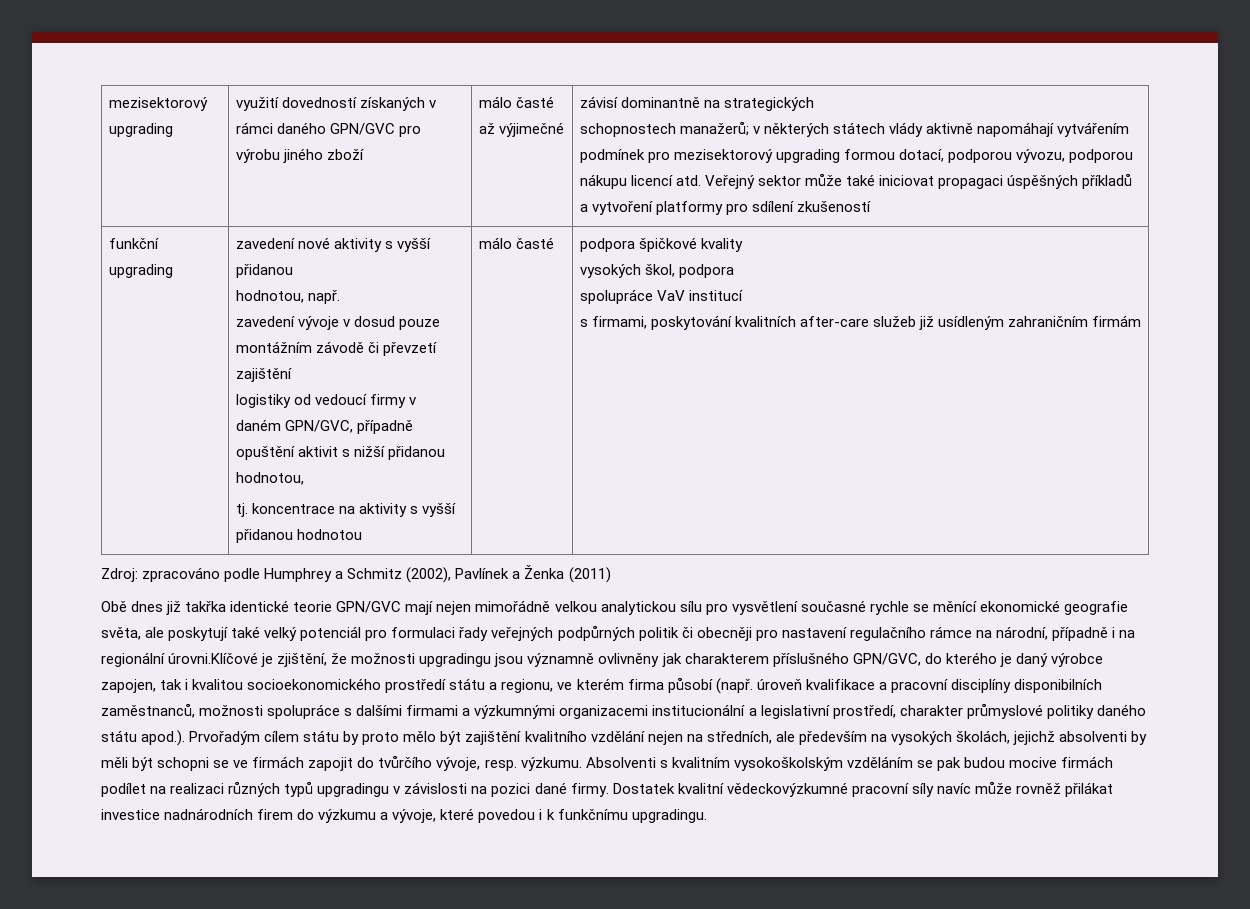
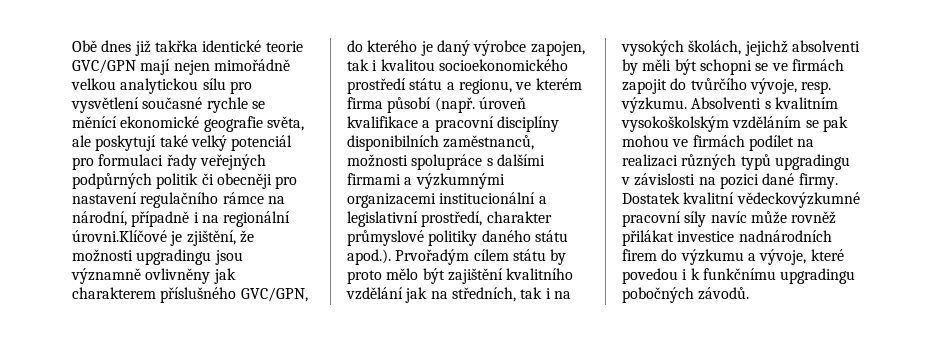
- mezisektorový upgrading | využití dovedností získaných v rámci daného GPN/GVC pro výrobu jiného zboží | málo časté až výjimečné | závisí dominantně na strategických
- schopnostech manažerů; v některých státech vlády aktivně napomáhají vytvářením podmínek pro mezisektorový upgrading formou dotací, podporou vývozu, podporou nákupu licencí atd. Veřejný sektor může také iniciovat propagaci úspěšných příkladů a vytvoření platformy pro sdílení zkušeností
- funkční upgrading | zavedení nové aktivity s vyšší přidanou
- hodnotou, např.
- zavedení vývoje v dosud pouze montážním závodě či převzetí zajištění
- logistiky od vedoucí firmy v daném GPN/GVC, případně opuštění aktivit s nižší přidanou hodnotou,
- tj. koncentrace na aktivity s vyšší přidanou hodnotou | málo časté | podpora špičkové kvality
- vysokých škol, podpora
- spolupráce VaV institucí
- s firmami, poskytování kvalitních after-care služeb již usídleným zahraničním firmám
- Zdroj: zpracováno podle Humphrey a Schmitz (2002), Pavlínek a Ženka (2011)
- Obě dnes již takřka identické teorie GPN/GVC mají nejen mimořádně velkou analytickou sílu pro vysvětlení současné rychle se měnící ekonomické geografie světa, ale poskytují také velký potenciál pro formulaci řady veřejných podpůrných politik či obecněji pro nastavení regulačního rámce na národní, případně i na regionální úrovni.Klíčové je zjištění, že možnosti upgradingu jsou významně ovlivněny jak charakterem příslušného GPN/GVC, do kterého je daný výrobce zapojen, tak i kvalitou socioekonomického prostředí státu a regionu, ve kterém firma působí (např. úroveň kvalifikace a pracovní disciplíny disponibilních zaměstnanců, možnosti spolupráce s dalšími firmami a výzkumnými organizacemi institucionální a legislativní prostředí, charakter průmyslové politiky daného státu apod.). Prvořadým cílem státu by proto mělo být zajištění kvalitního vzdělání nejen na středních, ale především na vysokých školách, jejichž absolventi by měli být schopni se ve firmách zapojit do tvůrčího vývoje, resp. výzkumu.
+ Obě dnes již takřka identické teorie GVC/GPN mají nejen mimořádně velkou analytickou sílu pro vysvětlení současné rychle se měnící ekonomické geografie světa, ale poskytují také velký potenciál pro formulaci řady veřejných podpůrných politik či obecněji pro nastavení regulačního rámce na národní, případně i na regionální úrovni.Klíčové je zjištění, že možnosti upgradingu jsou významně ovlivněny jak charakterem příslušného GVC/GPN, do kterého je daný výrobce zapojen, tak i kvalitou socioekonomického prostředí státu a regionu, ve kterém firma působí (např. úroveň kvalifikace a pracovní disciplíny disponibilních zaměstnanců, možnosti spolupráce s dalšími firmami a výzkumnými organizacemi institucionální a legislativní prostředí, charakter průmyslové politiky daného státu apod.). Prvořadým cílem státu by proto mělo být zajištění kvalitního vzdělání jak na středních, tak i na vysokých školách, jejichž absolventi by měli být schopni se ve firmách zapojit do tvůrčího vývoje, resp. výzkumu.
- Absolventi s kvalitním vysokoškolským vzděláním se pak budou mocive firmách podílet na realizaci různých typů upgradingu v závislosti na pozici dané firmy.
+ Absolventi s kvalitním vysokoškolským vzděláním se pak mohou ve firmách podílet na realizaci různých typů upgradingu v závislosti na pozici dané firmy.
- Dostatek kvalitní vědeckovýzkumné pracovní síly navíc může rovněž přilákat investice nadnárodních firem do výzkumu a vývoje, které povedou i k funkčnímu upgradingu.
+ Dostatek kvalitní vědeckovýzkumné pracovní síly navíc může rovněž přilákat investice nadnárodních firem do výzkumu a vývoje, které povedou i k funkčnímu upgradingu pobočných závodů.

